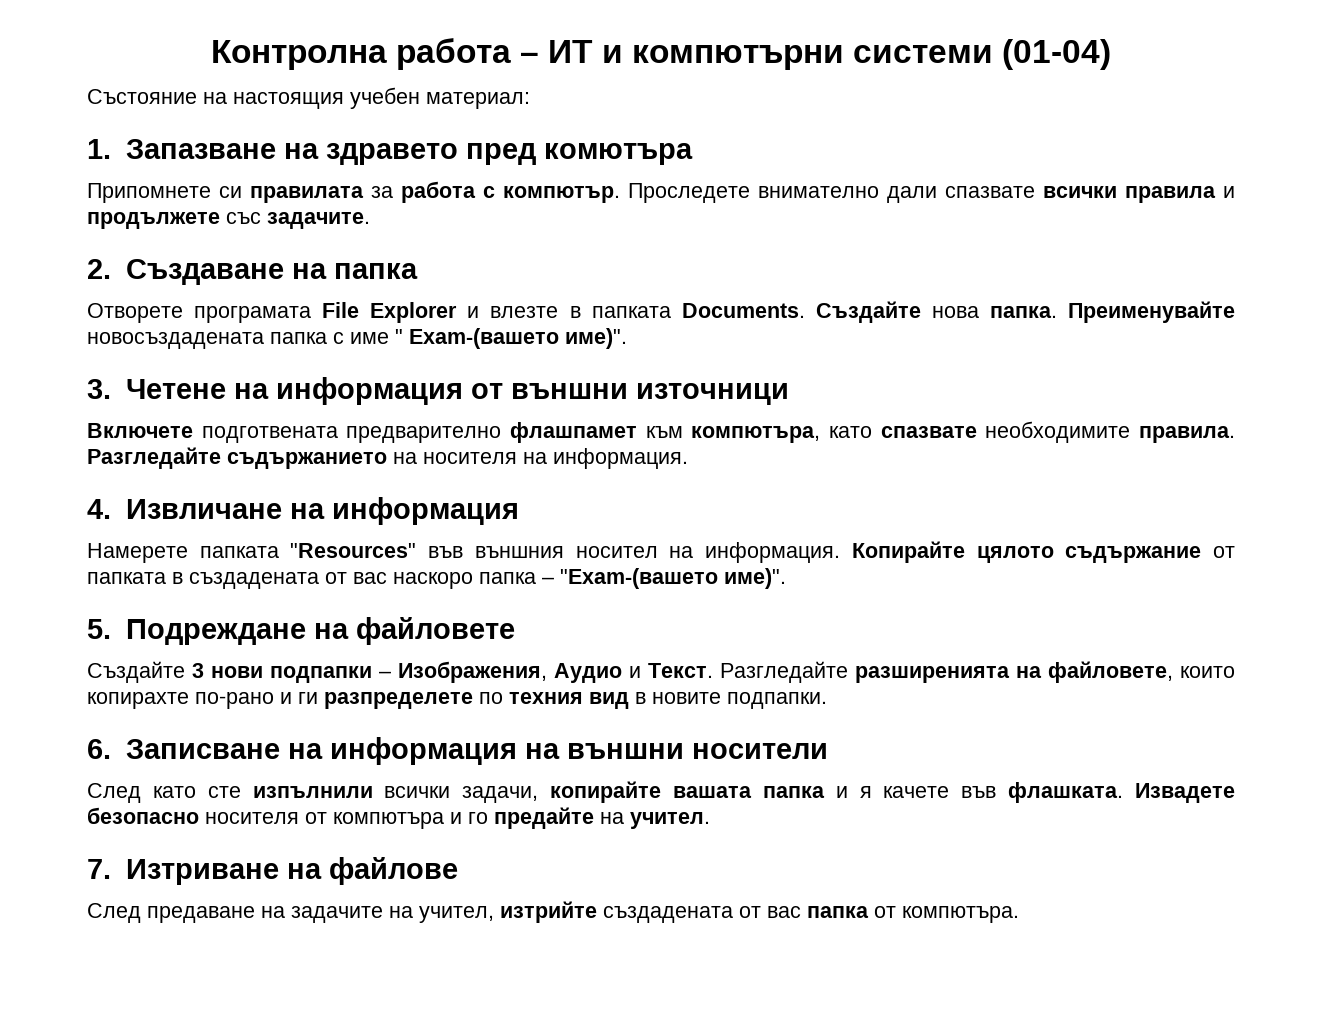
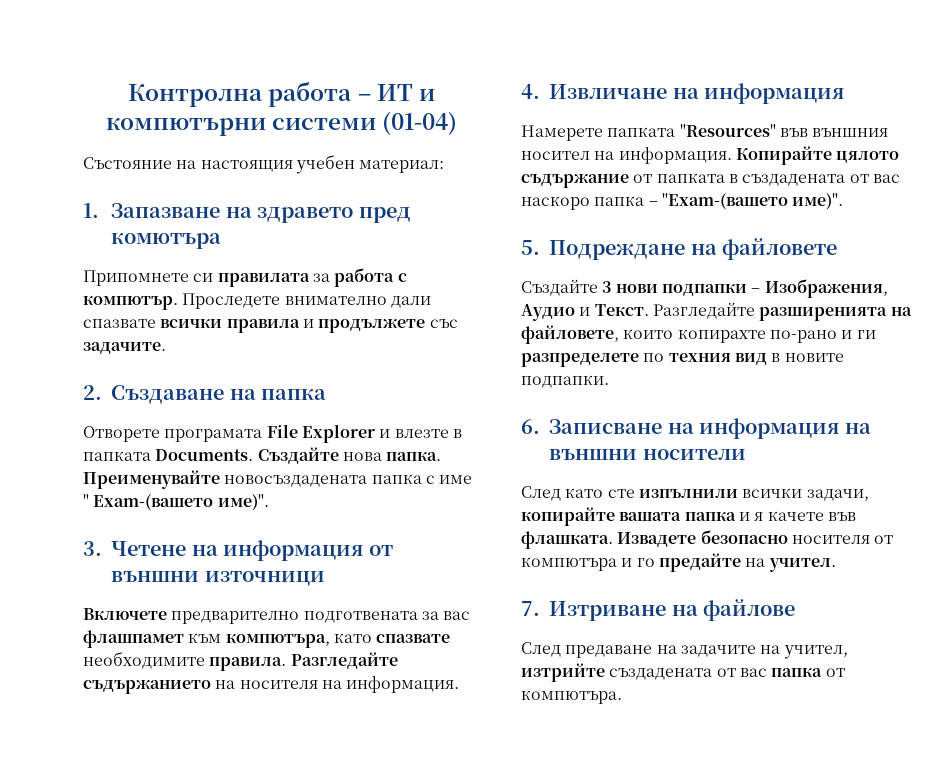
- Включете подготвената предварително флашпамет към компютъра, като спазвате необходимите правила.
+ Включете предварително подготвената за вас флашпамет към компютъра, като спазвате необходимите правила.

